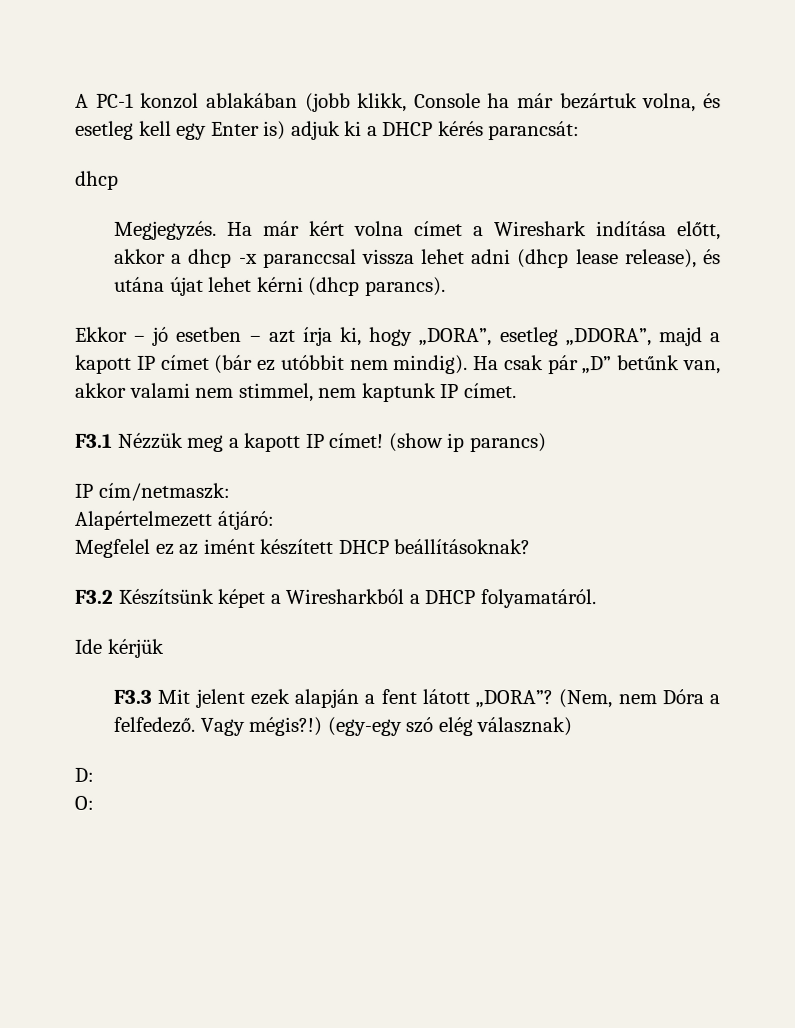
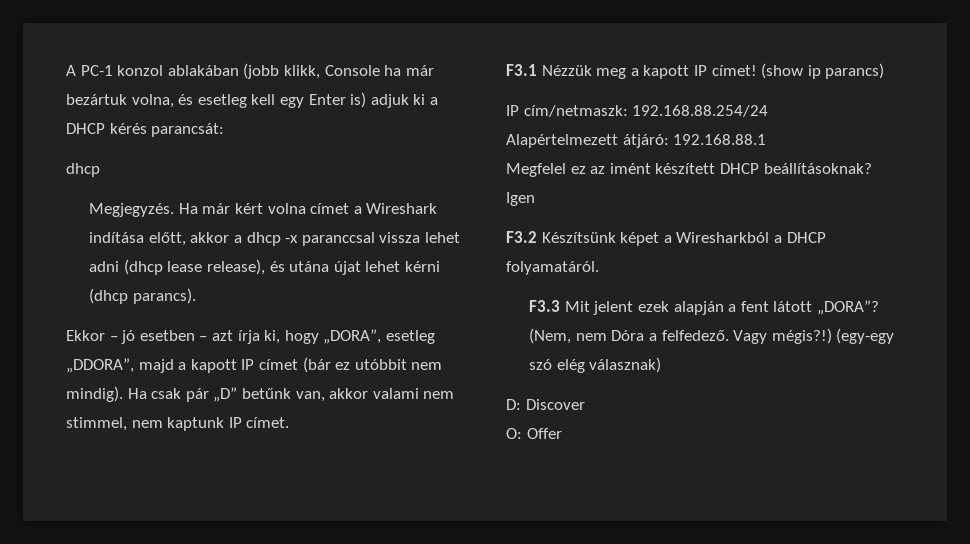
- IP cím/netmaszk:
+ IP cím/netmaszk: 192.168.88.254/24
- Alapértelmezett átjáró:
+ Alapértelmezett átjáró: 192.168.88.1
+ Igen
- Ide kérjük
- D:
+ D: Discover
- O:
+ O: Offer

